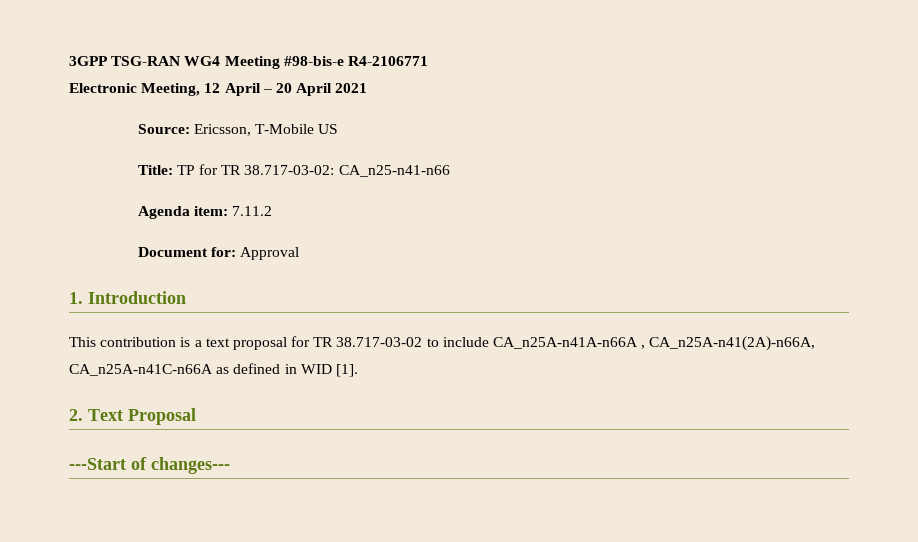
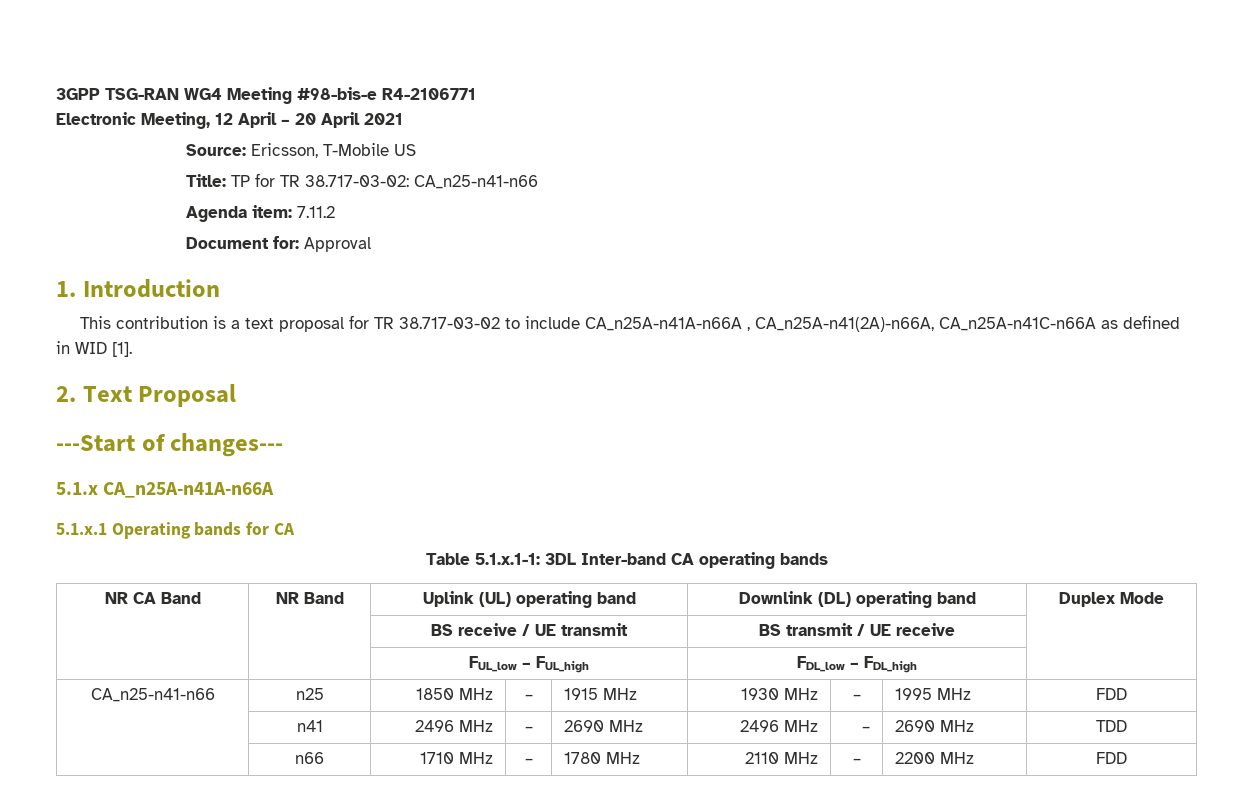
+ 5.1.x CA_n25A-n41A-n66A
+ 5.1.x.1 Operating bands for CA
+ Table 5.1.x.1-1: 3DL Inter-band CA operating bands
+ NR CA Band | NR Band | Uplink (UL) operating band | Downlink (DL) operating band | Duplex Mode
+ | | BS receive / UE transmit | BS transmit / UE receive |
+ | | FUL_low – FUL_high | FDL_low – FDL_high |
+ CA_n25-n41-n66 | n25 | 1850 MHz | – | 1915 MHz | 1930 MHz | – | 1995 MHz | FDD
+ | n41 | 2496 MHz | – | 2690 MHz | 2496 MHz | – | 2690 MHz | TDD
+ | n66 | 1710 MHz | – | 1780 MHz | 2110 MHz | – | 2200 MHz | FDD

